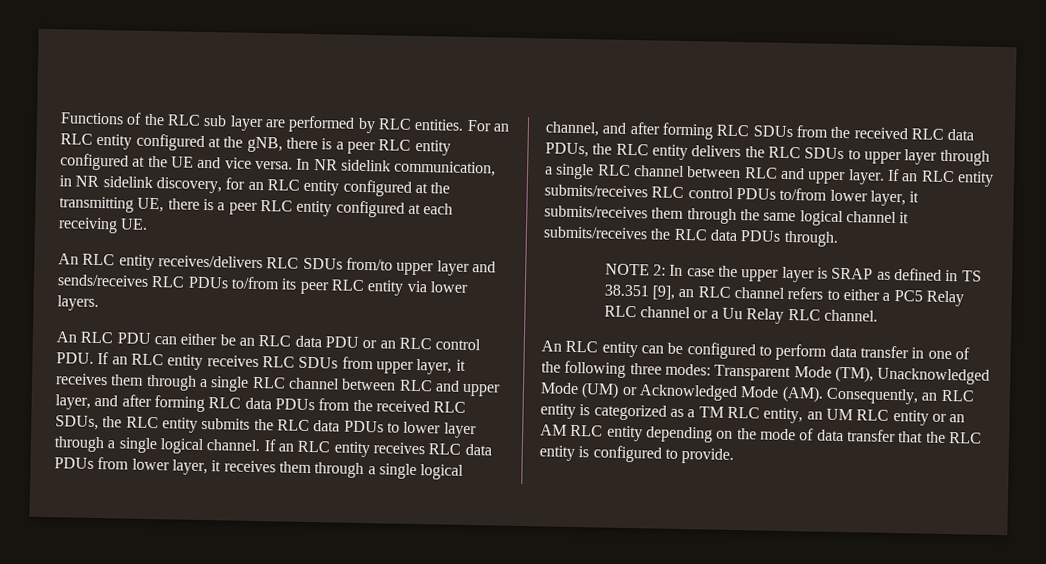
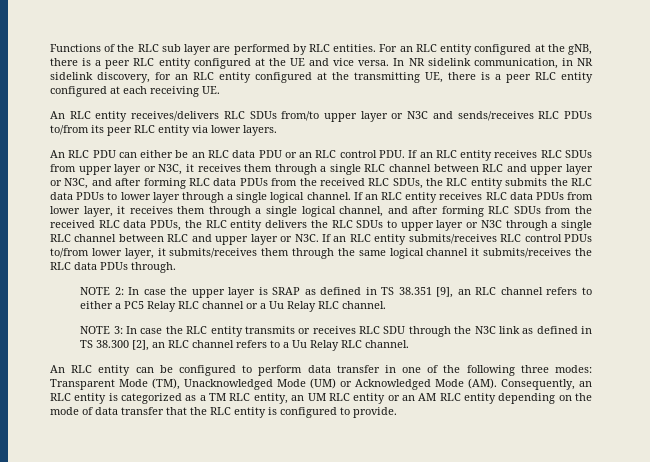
- An RLC entity receives/delivers RLC SDUs from/to upper layer and sends/receives RLC PDUs to/from its peer RLC entity via lower layers.
+ An RLC entity receives/delivers RLC SDUs from/to upper layer or N3C and sends/receives RLC PDUs to/from its peer RLC entity via lower layers.
- An RLC PDU can either be an RLC data PDU or an RLC control PDU. If an RLC entity receives RLC SDUs from upper layer, it receives them through a single RLC channel between RLC and upper layer, and after forming RLC data PDUs from the received RLC SDUs, the RLC entity submits the RLC data PDUs to lower layer through a single logical channel.
+ An RLC PDU can either be an RLC data PDU or an RLC control PDU. If an RLC entity receives RLC SDUs from upper layer or N3C, it receives them through a single RLC channel between RLC and upper layer or N3C, and after forming RLC data PDUs from the received RLC SDUs, the RLC entity submits the RLC data PDUs to lower layer through a single logical channel.
- If an RLC entity receives RLC data PDUs from lower layer, it receives them through a single logical channel, and after forming RLC SDUs from the received RLC data PDUs, the RLC entity delivers the RLC SDUs to upper layer through a single RLC channel between RLC and upper layer. If an RLC entity submits/receives RLC control PDUs to/from lower layer, it submits/receives them through the same logical channel it submits/receives the RLC data PDUs through.
+ If an RLC entity receives RLC data PDUs from lower layer, it receives them through a single logical channel, and after forming RLC SDUs from the received RLC data PDUs, the RLC entity delivers the RLC SDUs to upper layer or N3C through a single RLC channel between RLC and upper layer or N3C. If an RLC entity submits/receives RLC control PDUs to/from lower layer, it submits/receives them through the same logical channel it submits/receives the RLC data PDUs through.
+ NOTE 3: In case the RLC entity transmits or receives RLC SDU through the N3C link as defined in TS 38.300 [2], an RLC channel refers to a Uu Relay RLC channel.

